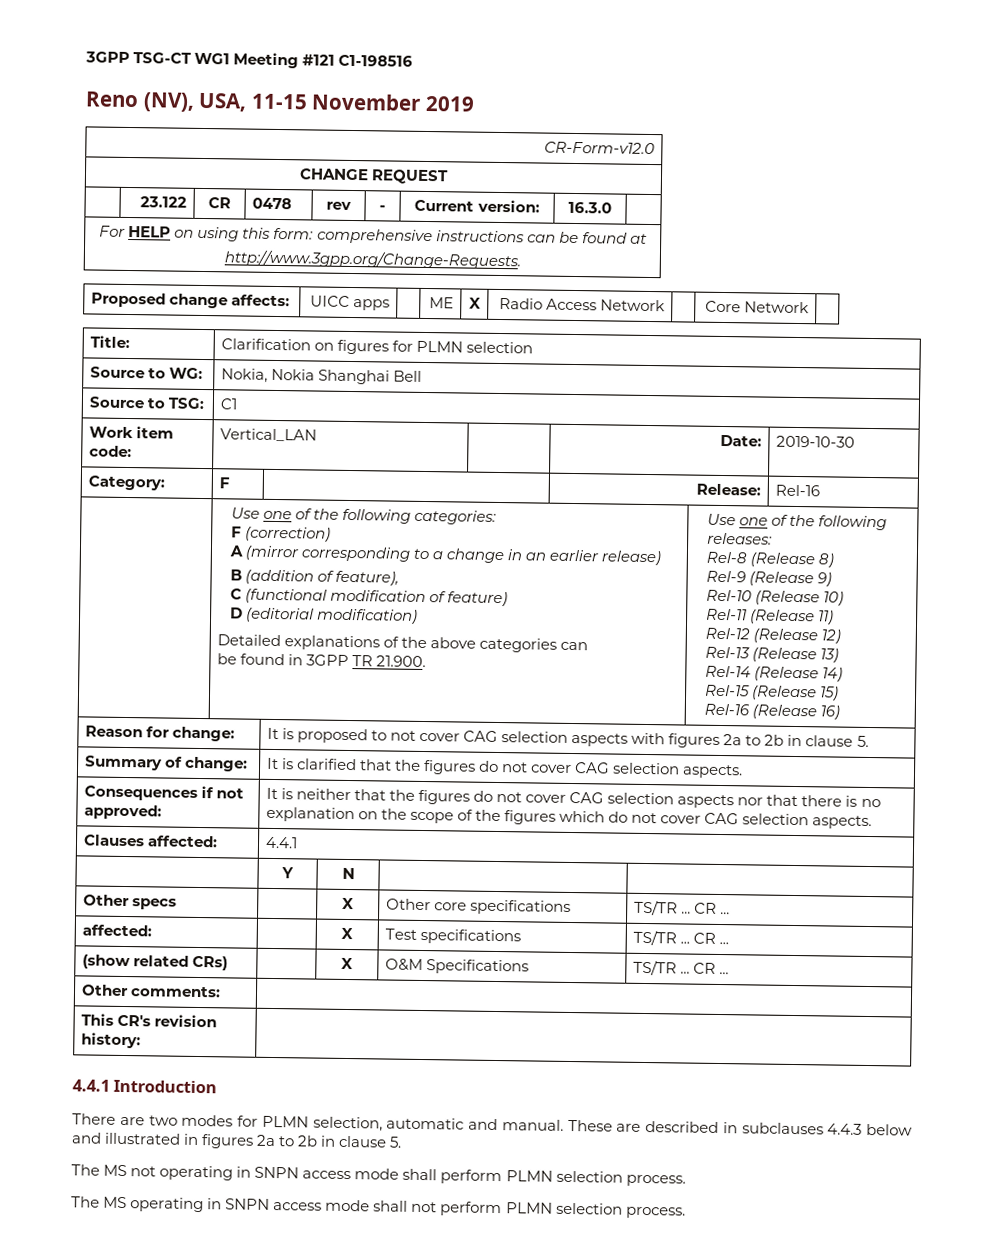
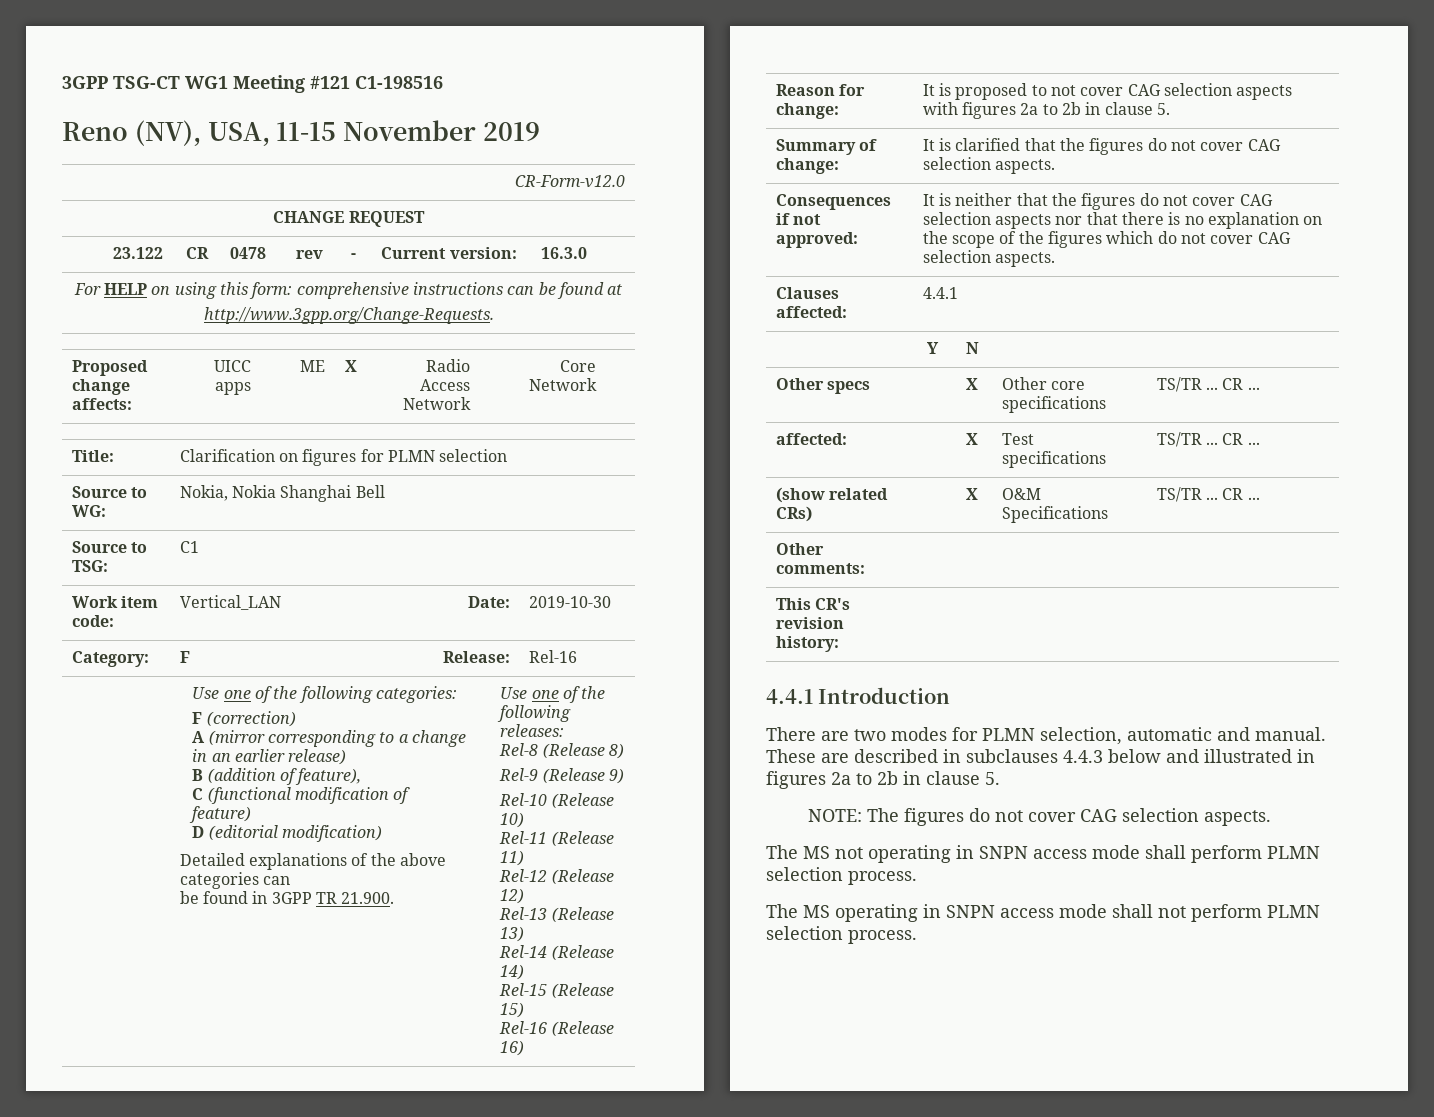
+ NOTE: The figures do not cover CAG selection aspects.

